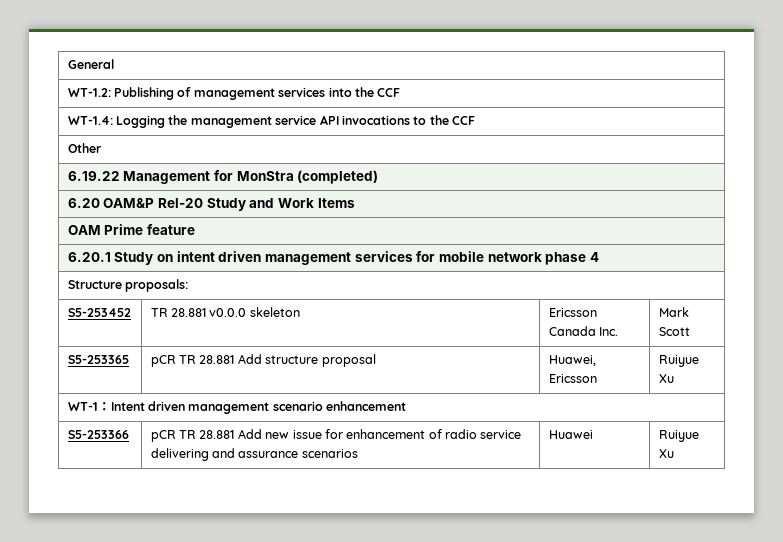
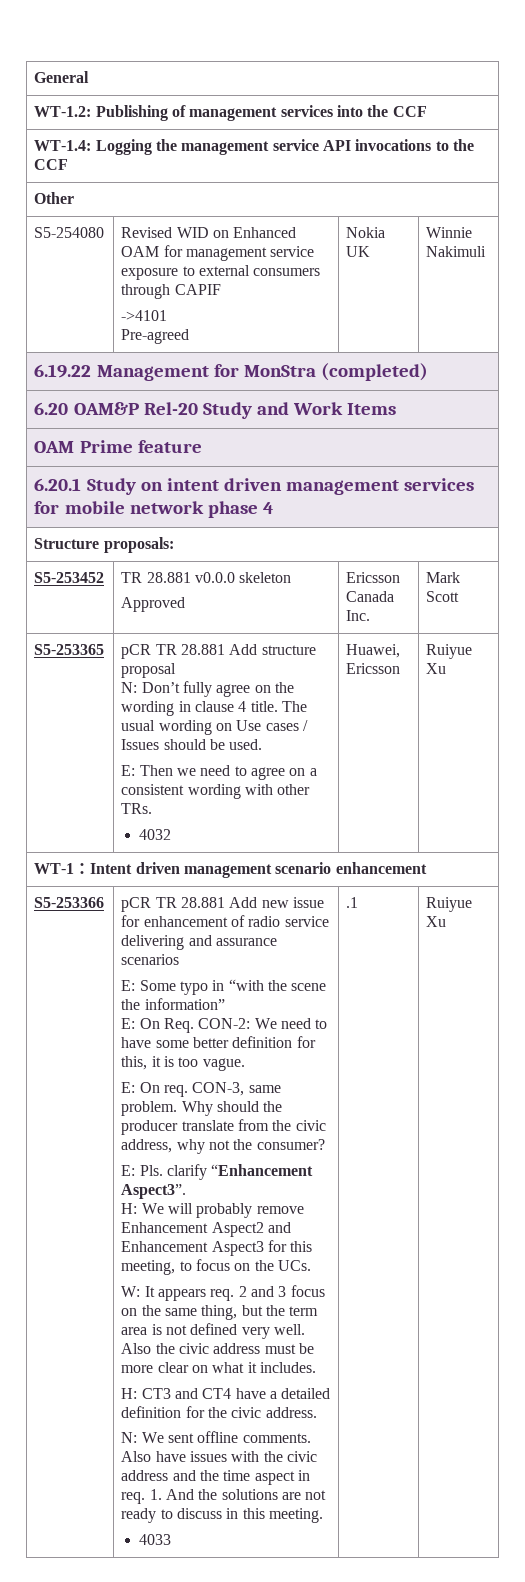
+ S5-254080 | Revised WID on Enhanced OAM for management service exposure to external consumers through CAPIF
+ ->4101
+ Pre-agreed | Nokia UK | Winnie Nakimuli
- S5-253452 | TR 28.881 v0.0.0 skeleton | Ericsson Canada Inc. | Mark Scott
+ S5-253452 | TR 28.881 v0.0.0 skeleton
+ Approved | Ericsson Canada Inc. | Mark Scott
+ N: Don’t fully agree on the wording in clause 4 title. The usual wording on Use cases / Issues should be used.
+ E: Then we need to agree on a consistent wording with other TRs.
+ 4032
- Huawei
+ E: Some typo in “with the scene the information”
+ E: On Req. CON-2: We need to have some better definition for this, it is too vague.
+ E: On req. CON-3, same problem. Why should the producer translate from the civic address, why not the consumer?
+ E: Pls. clarify “Enhancement Aspect3”.
+ H: We will probably remove Enhancement Aspect2 and Enhancement Aspect3 for this meeting, to focus on the UCs.
+ W: It appears req. 2 and 3 focus on the same thing, but the term area is not defined very well. Also the civic address must be more clear on what it includes.
+ H: CT3 and CT4 have a detailed definition for the civic address.
+ N: We sent offline comments. Also have issues with the civic address and the time aspect in req. 1. And the solutions are not ready to discuss in this meeting.
+ 4033 | .1

